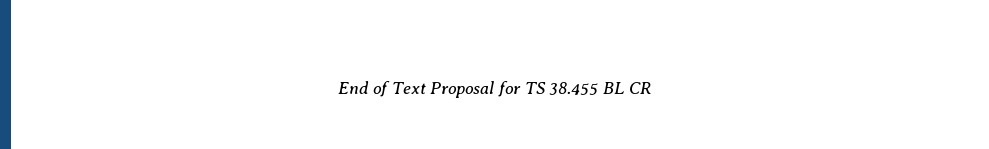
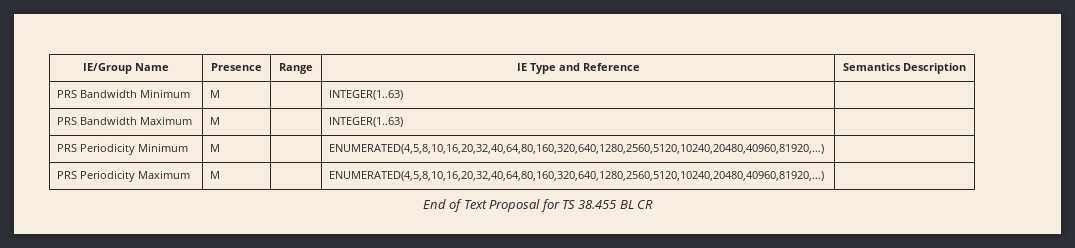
+ IE/Group Name | Presence | Range | IE Type and Reference | Semantics Description
+ PRS Bandwidth Minimum | M | | INTEGER(1..63) |
+ PRS Bandwidth Maximum | M | | INTEGER(1..63) |
+ PRS Periodicity Minimum | M | | ENUMERATED(4,5,8,10,16,20,32,40,64,80,160,320,640,1280,2560,5120,10240,20480,40960,81920,…) |
+ PRS Periodicity Maximum | M | | ENUMERATED(4,5,8,10,16,20,32,40,64,80,160,320,640,1280,2560,5120,10240,20480,40960,81920,…) |

